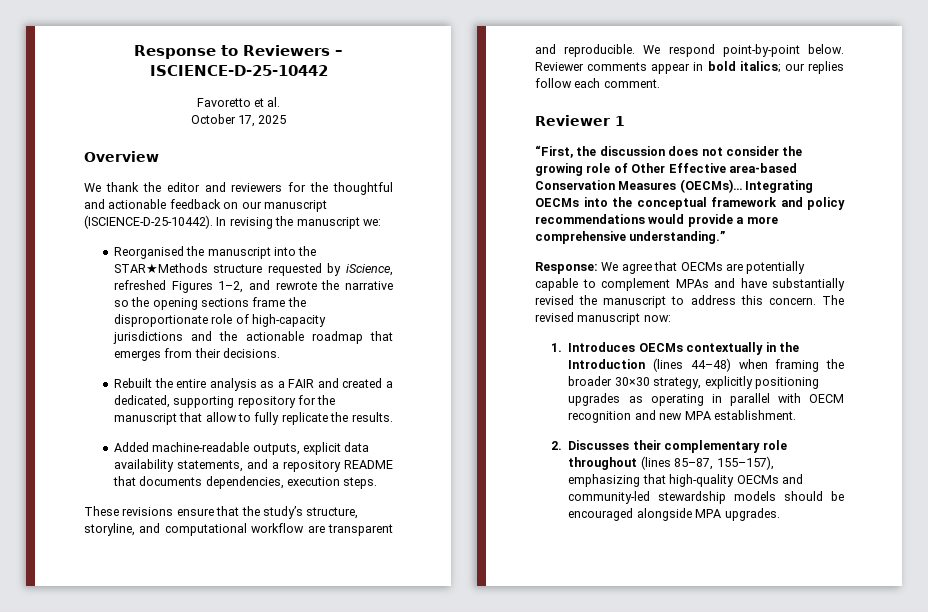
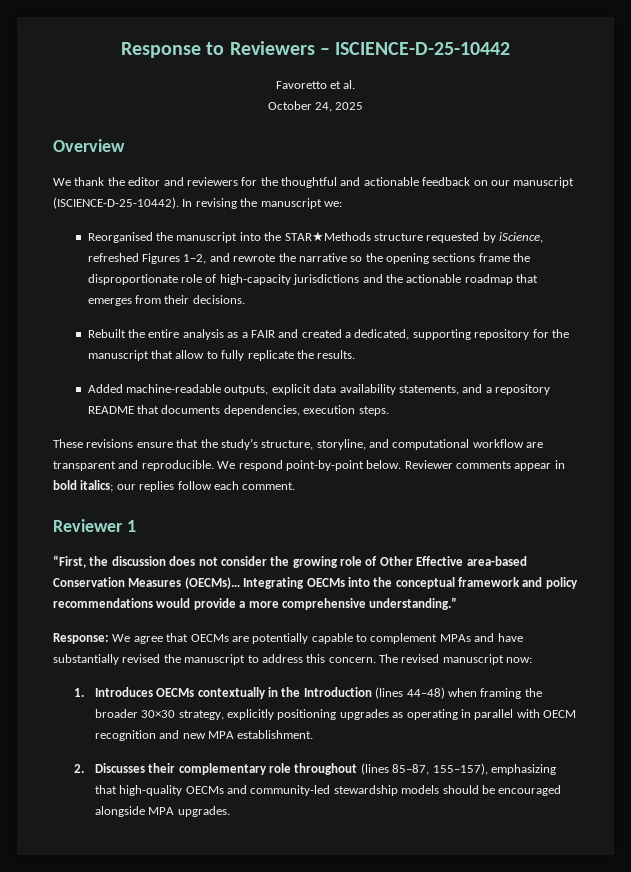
- October 17, 2025
+ October 24, 2025

